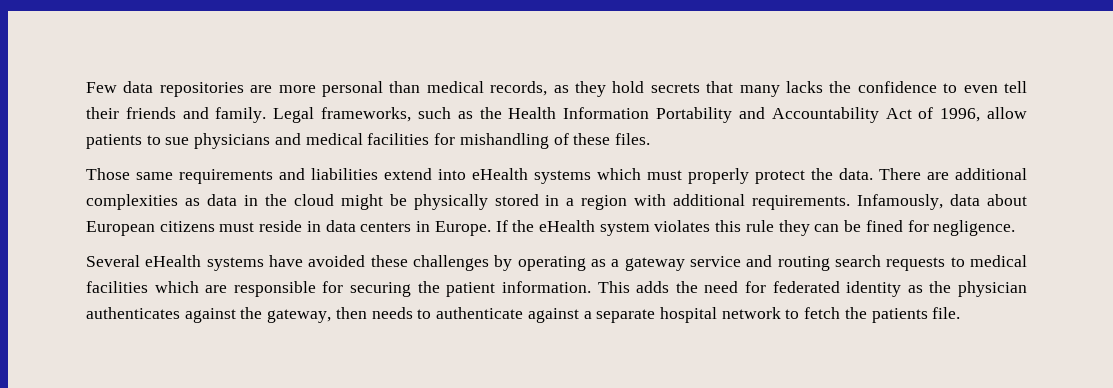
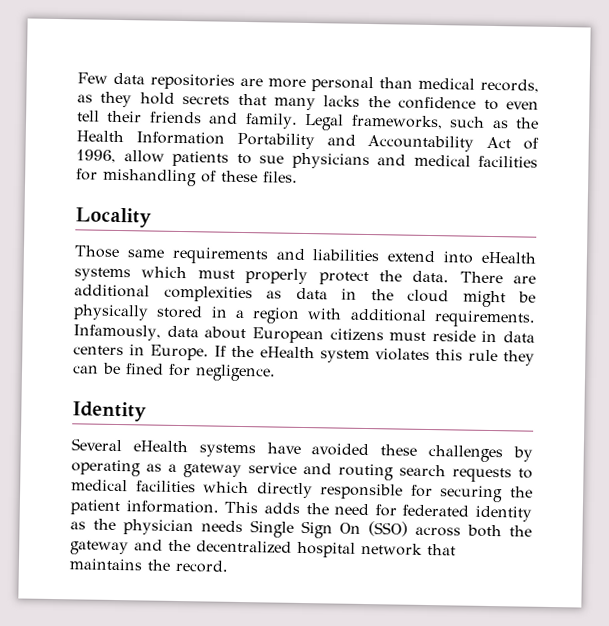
+ Locality
+ Identity
- Several eHealth systems have avoided these challenges by operating as a gateway service and routing search requests to medical facilities which are responsible for securing the patient information.
+ Several eHealth systems have avoided these challenges by operating as a gateway service and routing search requests to medical facilities which directly responsible for securing the patient information.
- This adds the need for federated identity as the physician authenticates against the gateway, then needs to authenticate against a separate hospital network to fetch the patients file.
+ This adds the need for federated identity as the physician needs Single Sign On (SSO) across both the gateway and the decentralized hospital network that maintains the record.

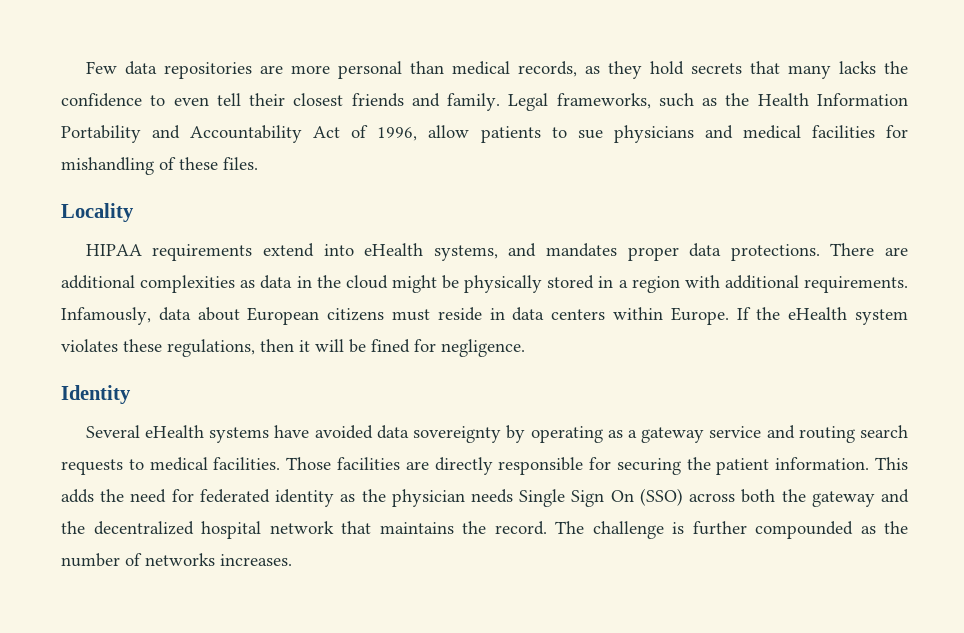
- Few data repositories are more personal than medical records, as they hold secrets that many lacks the confidence to even tell their friends and family.
+ Few data repositories are more personal than medical records, as they hold secrets that many lacks the confidence to even tell their closest friends and family.
- Those same requirements and liabilities extend into eHealth systems which must properly protect the data.
+ HIPAA requirements extend into eHealth systems, and mandates proper data protections.
- Infamously, data about European citizens must reside in data centers in Europe.
+ Infamously, data about European citizens must reside in data centers within Europe.
- If the eHealth system violates this rule they can be fined for negligence.
+ If the eHealth system violates these regulations, then it will be fined for negligence.
- Several eHealth systems have avoided these challenges by operating as a gateway service and routing search requests to medical facilities which directly responsible for securing the patient information.
+ Several eHealth systems have avoided data sovereignty by operating as a gateway service and routing search requests to medical facilities. Those facilities are directly responsible for securing the patient information.
+ The challenge is further compounded as the number of networks increases.

